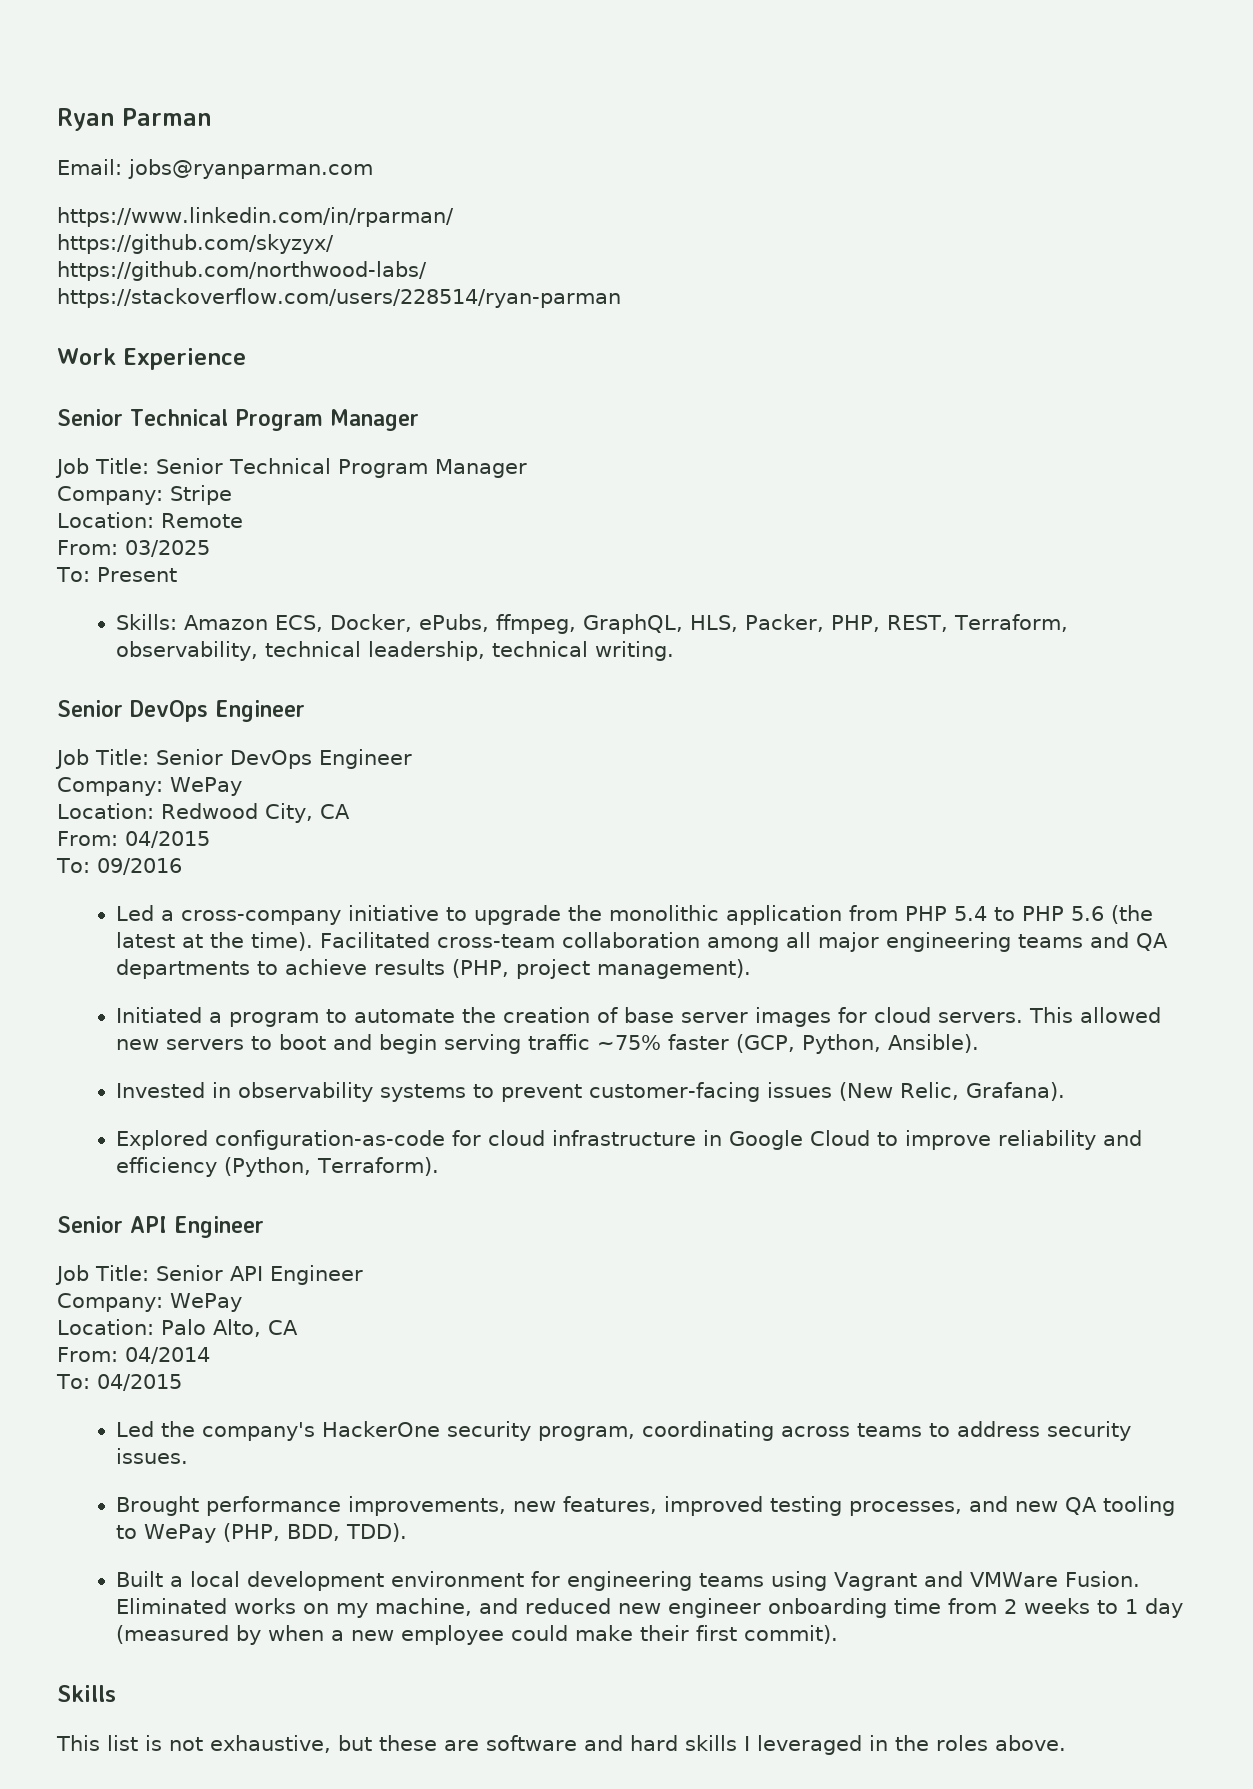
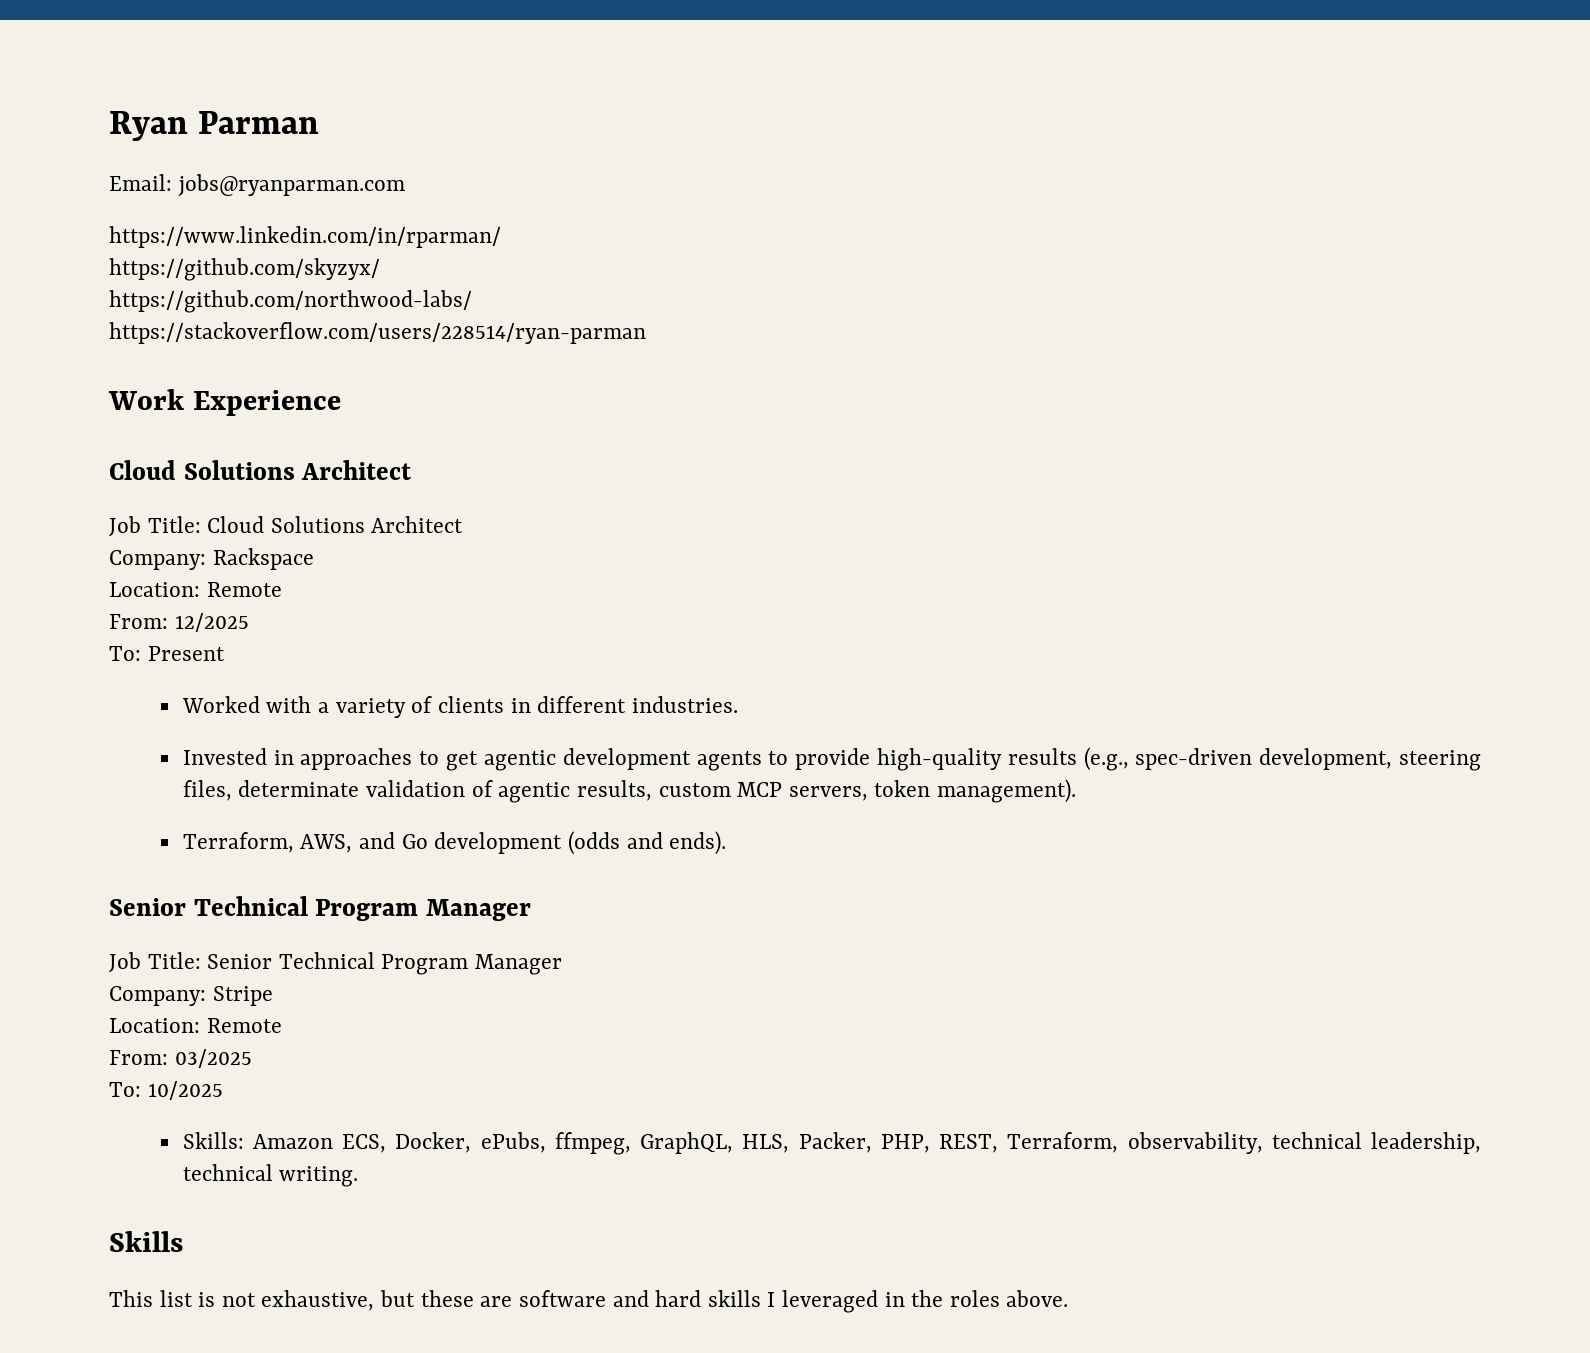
  Work Experience
+ Cloud Solutions Architect
+ Job Title: Cloud Solutions Architect
+ Company: Rackspace
+ Location: Remote
+ From: 12/2025
+ To: Present
+ Worked with a variety of clients in different industries.
+ Invested in approaches to get agentic development agents to provide high-quality results (e.g., spec-driven development, steering files, determinate validation of agentic results, custom MCP servers, token management).
+ Terraform, AWS, and Go development (odds and ends).
- To: Present
+ To: 10/2025
  Skills: Amazon ECS, Docker, ePubs, ffmpeg, GraphQL, HLS, Packer, PHP, REST, Terraform, observability, technical leadership, technical writing.
- Senior DevOps Engineer
- Job Title: Senior DevOps Engineer
- Company: WePay
- Location: Redwood City, CA
- From: 04/2015
- To: 09/2016
- Led a cross-company initiative to upgrade the monolithic application from PHP 5.4 to PHP 5.6 (the latest at the time). Facilitated cross-team collaboration among all major engineering teams and QA departments to achieve results (PHP, project management).
- Initiated a program to automate the creation of base server images for cloud servers. This allowed new servers to boot and begin serving traffic ~75% faster (GCP, Python, Ansible).
- Invested in observability systems to prevent customer-facing issues (New Relic, Grafana).
- Explored configuration-as-code for cloud infrastructure in Google Cloud to improve reliability and efficiency (Python, Terraform).
- Senior API Engineer
- Job Title: Senior API Engineer
- Company: WePay
- Location: Palo Alto, CA
- From: 04/2014
- To: 04/2015
- Led the company's HackerOne security program, coordinating across teams to address security issues.
- Brought performance improvements, new features, improved testing processes, and new QA tooling to WePay (PHP, BDD, TDD).
- Built a local development environment for engineering teams using Vagrant and VMWare Fusion. Eliminated works on my machine, and reduced new engineer onboarding time from 2 weeks to 1 day (measured by when a new employee could make their first commit).

